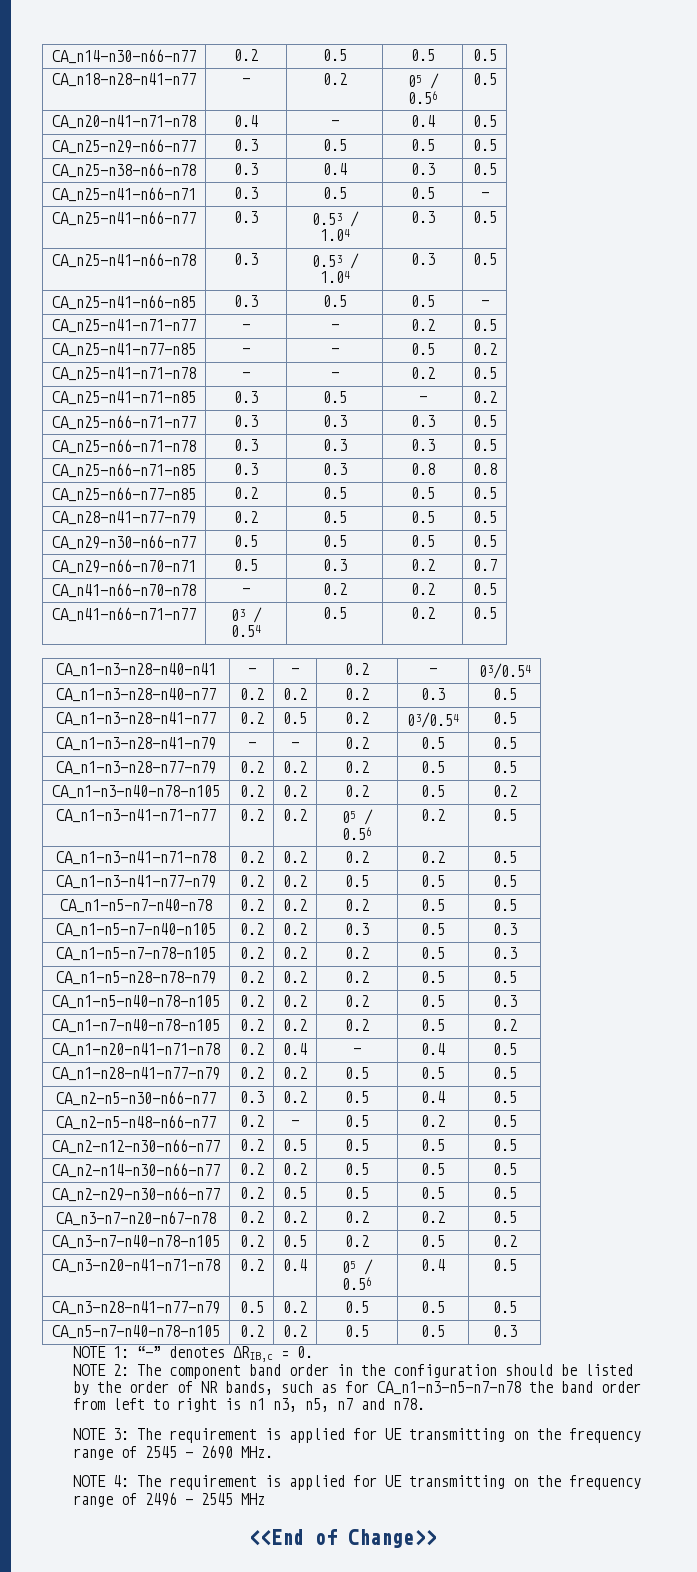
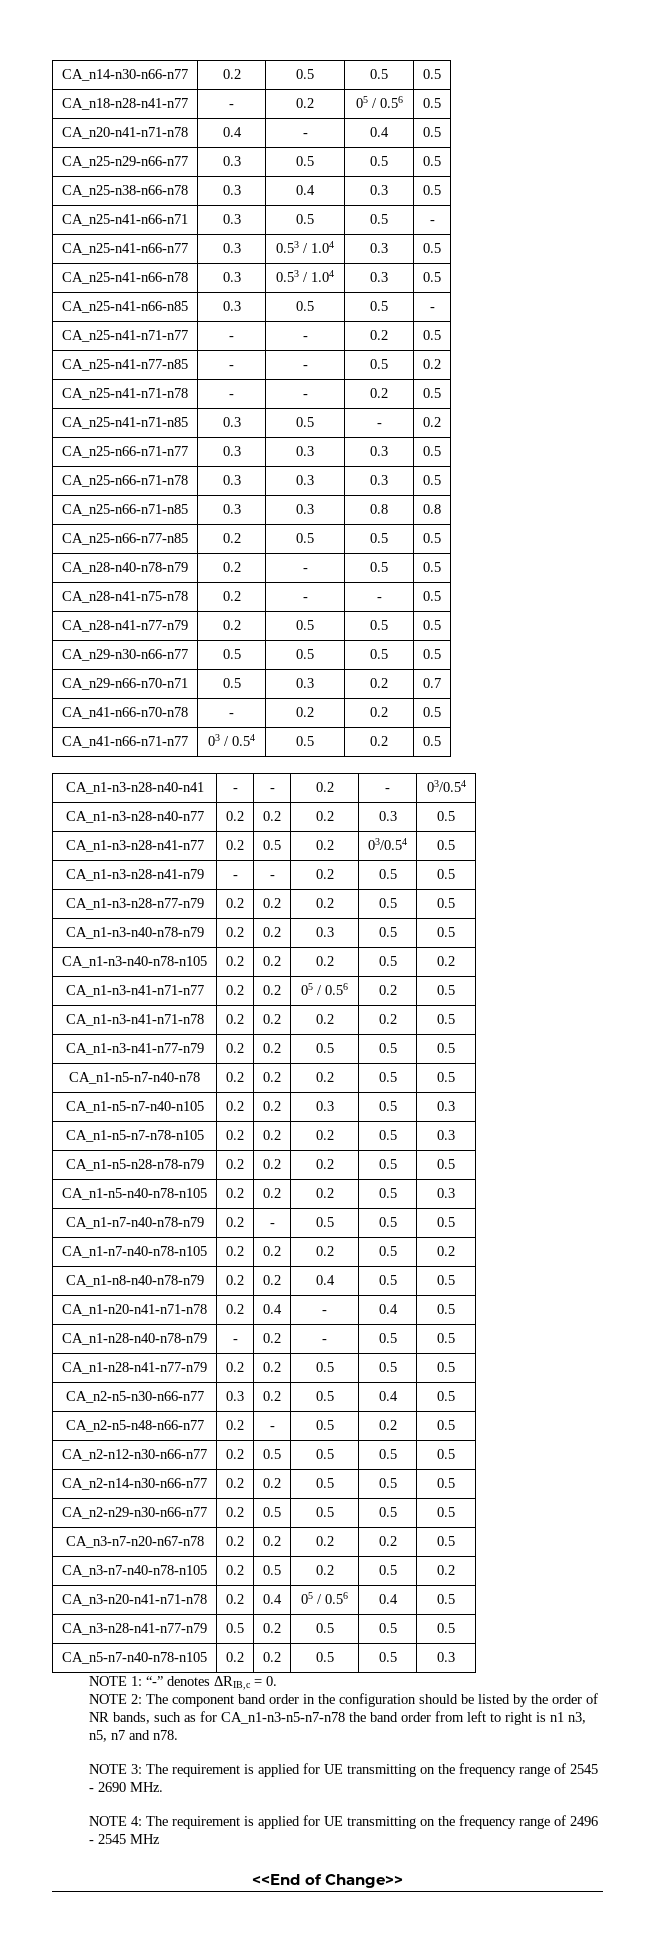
+ CA_n28-n40-n78-n79 | 0.2 | - | 0.5 | 0.5
+ CA_n28-n41-n75-n78 | 0.2 | - | - | 0.5
+ CA_n1-n3-n40-n78-n79 | 0.2 | 0.2 | 0.3 | 0.5 | 0.5
+ CA_n1-n7-n40-n78-n79 | 0.2 | - | 0.5 | 0.5 | 0.5
+ CA_n1-n8-n40-n78-n79 | 0.2 | 0.2 | 0.4 | 0.5 | 0.5
+ CA_n1-n28-n40-n78-n79 | - | 0.2 | - | 0.5 | 0.5

